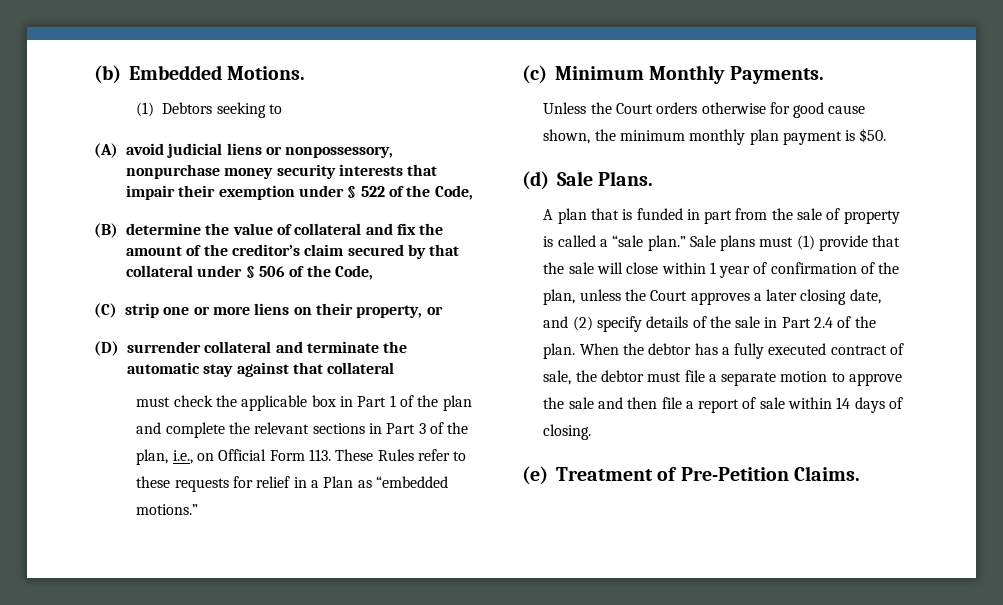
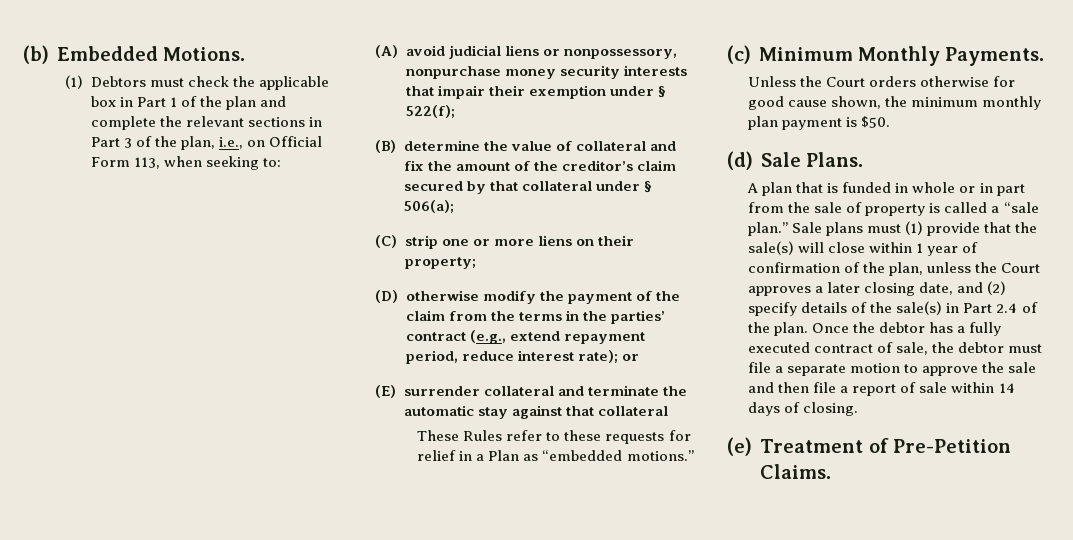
- (1) Debtors seeking to
- (A) avoid judicial liens or nonpossessory, nonpurchase money security interests that impair their exemption under § 522 of the Code,
- (B) determine the value of collateral and fix the amount of the creditor’s claim secured by that collateral under § 506 of the Code,
- (C) strip one or more liens on their property, or
- (D) surrender collateral and terminate the automatic stay against that collateral
- must check the applicable box in Part 1 of the plan and complete the relevant sections in Part 3 of the plan, i.e., on Official Form 113. These Rules refer to these requests for relief in a Plan as “embedded motions.”
+ (1) Debtors must check the applicable box in Part 1 of the plan and complete the relevant sections in Part 3 of the plan, i.e., on Official Form 113, when seeking to:
+ (A) avoid judicial liens or nonpossessory, nonpurchase money security interests that impair their exemption under § 522(f);
+ (B) determine the value of collateral and fix the amount of the creditor’s claim secured by that collateral under § 506(a);
+ (C) strip one or more liens on their property;
+ (D) otherwise modify the payment of the claim from the terms in the parties’ contract (e.g., extend repayment period, reduce interest rate); or
+ (E) surrender collateral and terminate the automatic stay against that collateral
+ These Rules refer to these requests for relief in a Plan as “embedded motions.”
- A plan that is funded in part from the sale of property is called a “sale plan.”
+ A plan that is funded in whole or in part from the sale of property is called a “sale plan.”
- Sale plans must (1) provide that the sale will close within 1 year of confirmation of the plan, unless the Court approves a later closing date, and (2) specify details of the sale in Part 2.4 of the plan.
+ Sale plans must (1) provide that the sale(s) will close within 1 year of confirmation of the plan, unless the Court approves a later closing date, and (2) specify details of the sale(s) in Part 2.4 of the plan.
- When the debtor has a fully executed contract of sale, the debtor must file a separate motion to approve the sale and then file a report of sale within 14 days of closing.
+ Once the debtor has a fully executed contract of sale, the debtor must file a separate motion to approve the sale and then file a report of sale within 14 days of closing.

